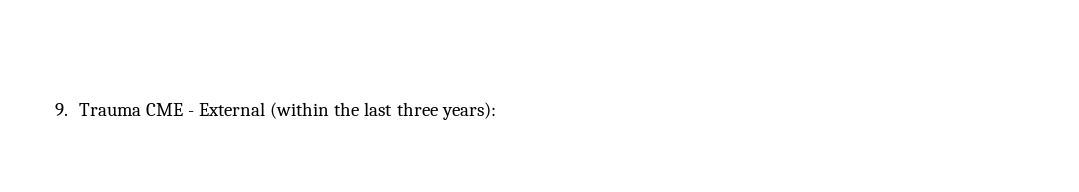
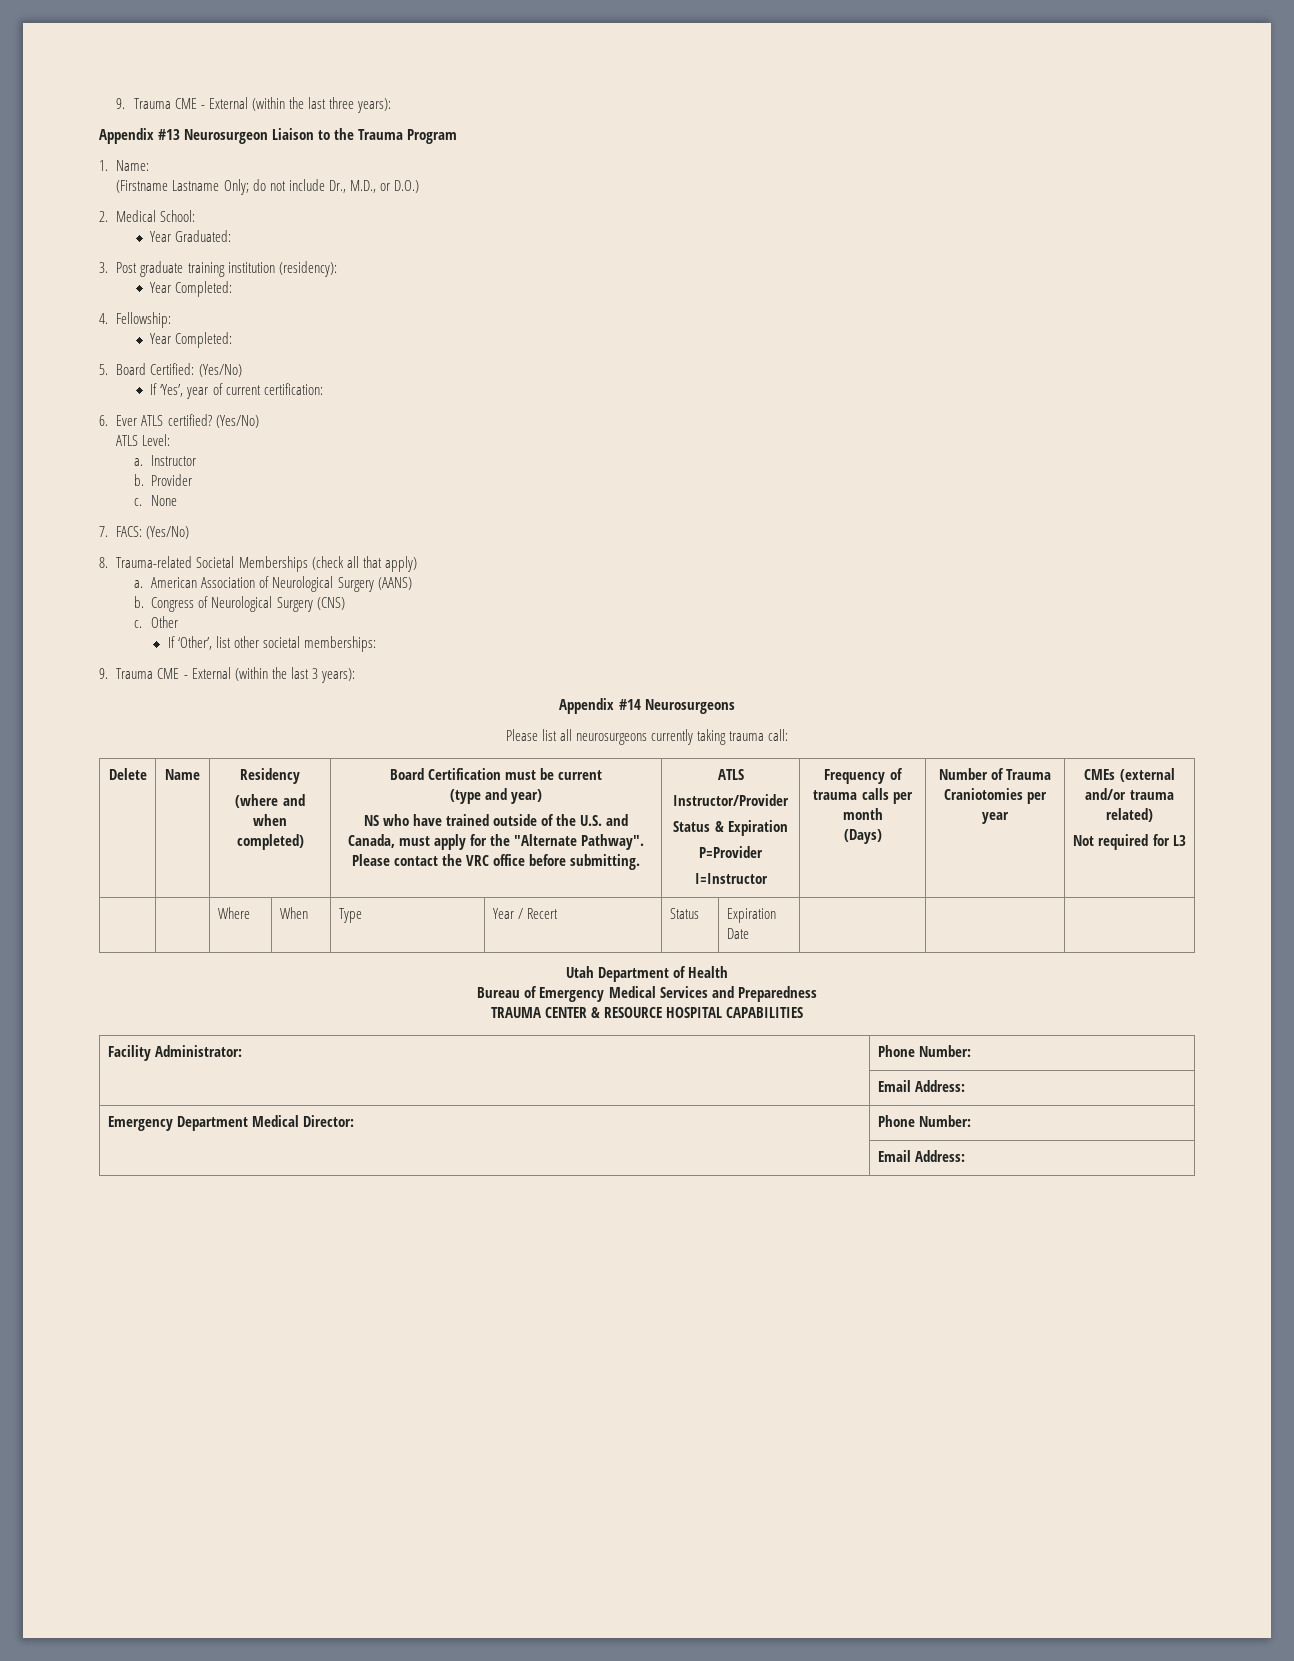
+ Appendix #13 Neurosurgeon Liaison to the Trauma Program
+ 1. Name:
+ (Firstname Lastname Only; do not include Dr., M.D., or D.O.)
+ 2. Medical School:
+ Year Graduated:
+ 3. Post graduate training institution (residency):
+ Year Completed:
+ 4. Fellowship:
+ Year Completed:
+ 5. Board Certified: (Yes/No)
+ If ‘Yes’, year of current certification:
+ 6. Ever ATLS certified? (Yes/No)
+ ATLS Level:
+ a. Instructor
+ b. Provider
+ c. None
+ 7. FACS: (Yes/No)
+ 8. Trauma-related Societal Memberships (check all that apply)
+ a. American Association of Neurological Surgery (AANS)
+ b. Congress of Neurological Surgery (CNS)
+ c. Other
+ If ‘Other’, list other societal memberships:
+ 9. Trauma CME - External (within the last 3 years):
+ Appendix #14 Neurosurgeons
+ Please list all neurosurgeons currently taking trauma call:
+ Delete | Name | Residency
+ (where and when completed) | Board Certification must be current
+ (type and year)
+ NS who have trained outside of the U.S. and Canada, must apply for the "Alternate Pathway". Please contact the VRC office before submitting. | ATLS
+ Instructor/Provider
+ Status & Expiration
+ P=Provider
+ I=Instructor | Frequency of trauma calls per month
+ (Days) | Number of Trauma Craniotomies per year | CMEs (external and/or trauma related)
+ Not required for L3
+ | | Where | When | Type | Year / Recert | Status | Expiration Date | | |
+ Utah Department of Health
+ Bureau of Emergency Medical Services and Preparedness
+ TRAUMA CENTER & RESOURCE HOSPITAL CAPABILITIES
+ Facility Administrator: | Phone Number:
+ | Email Address:
+ Emergency Department Medical Director: | Phone Number:
+ | Email Address:

